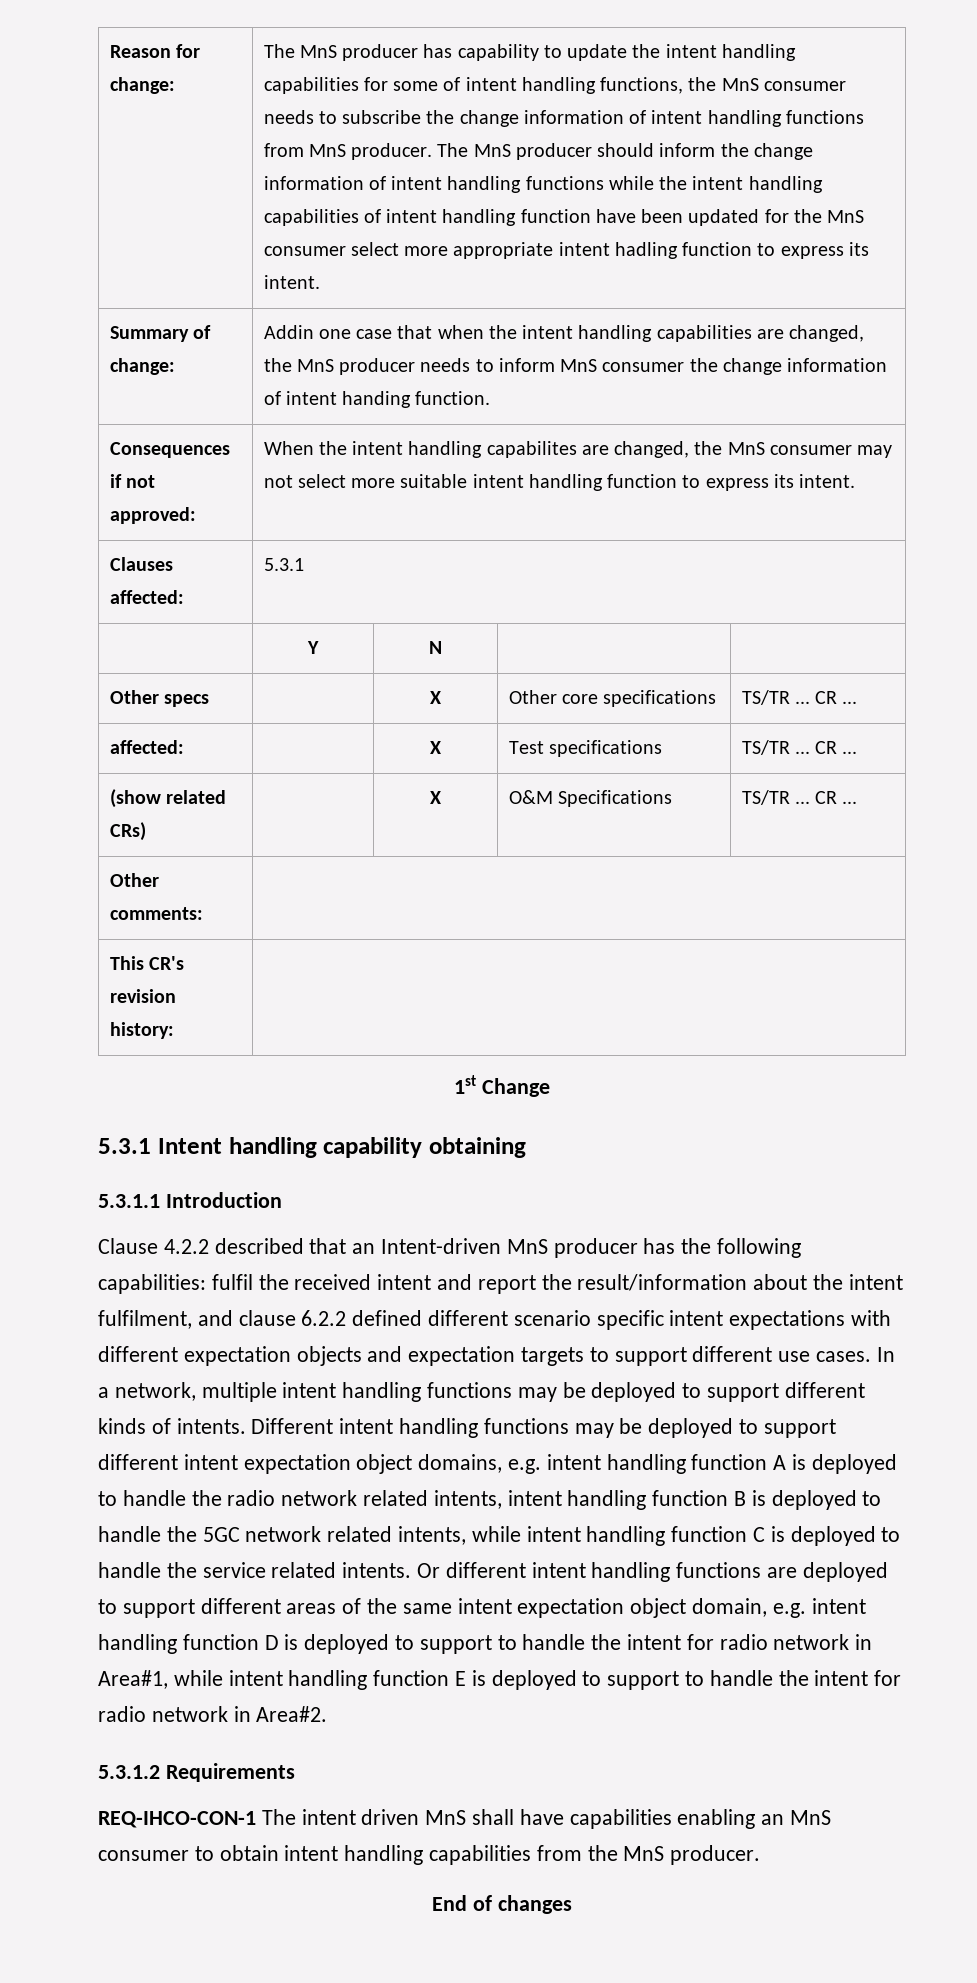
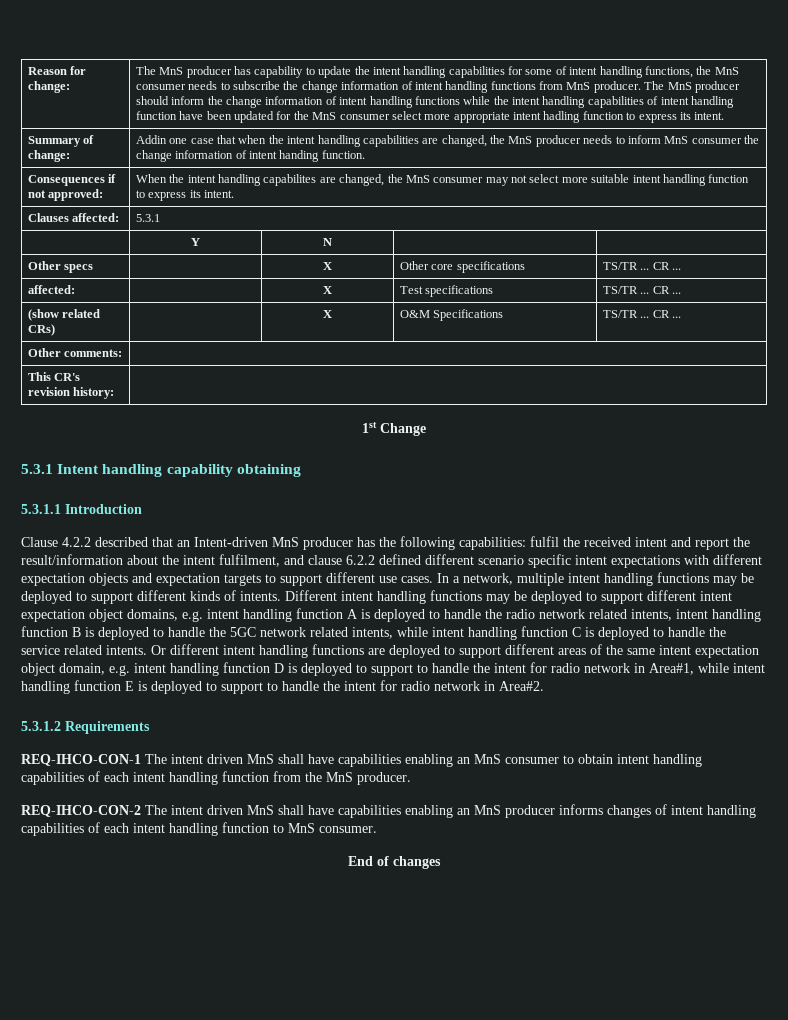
- REQ-IHCO-CON-1 The intent driven MnS shall have capabilities enabling an MnS consumer to obtain intent handling capabilities from the MnS producer.
+ REQ-IHCO-CON-1 The intent driven MnS shall have capabilities enabling an MnS consumer to obtain intent handling capabilities of each intent handling function from the MnS producer.
+ REQ-IHCO-CON-2 The intent driven MnS shall have capabilities enabling an MnS producer informs changes of intent handling capabilities of each intent handling function to MnS consumer.

